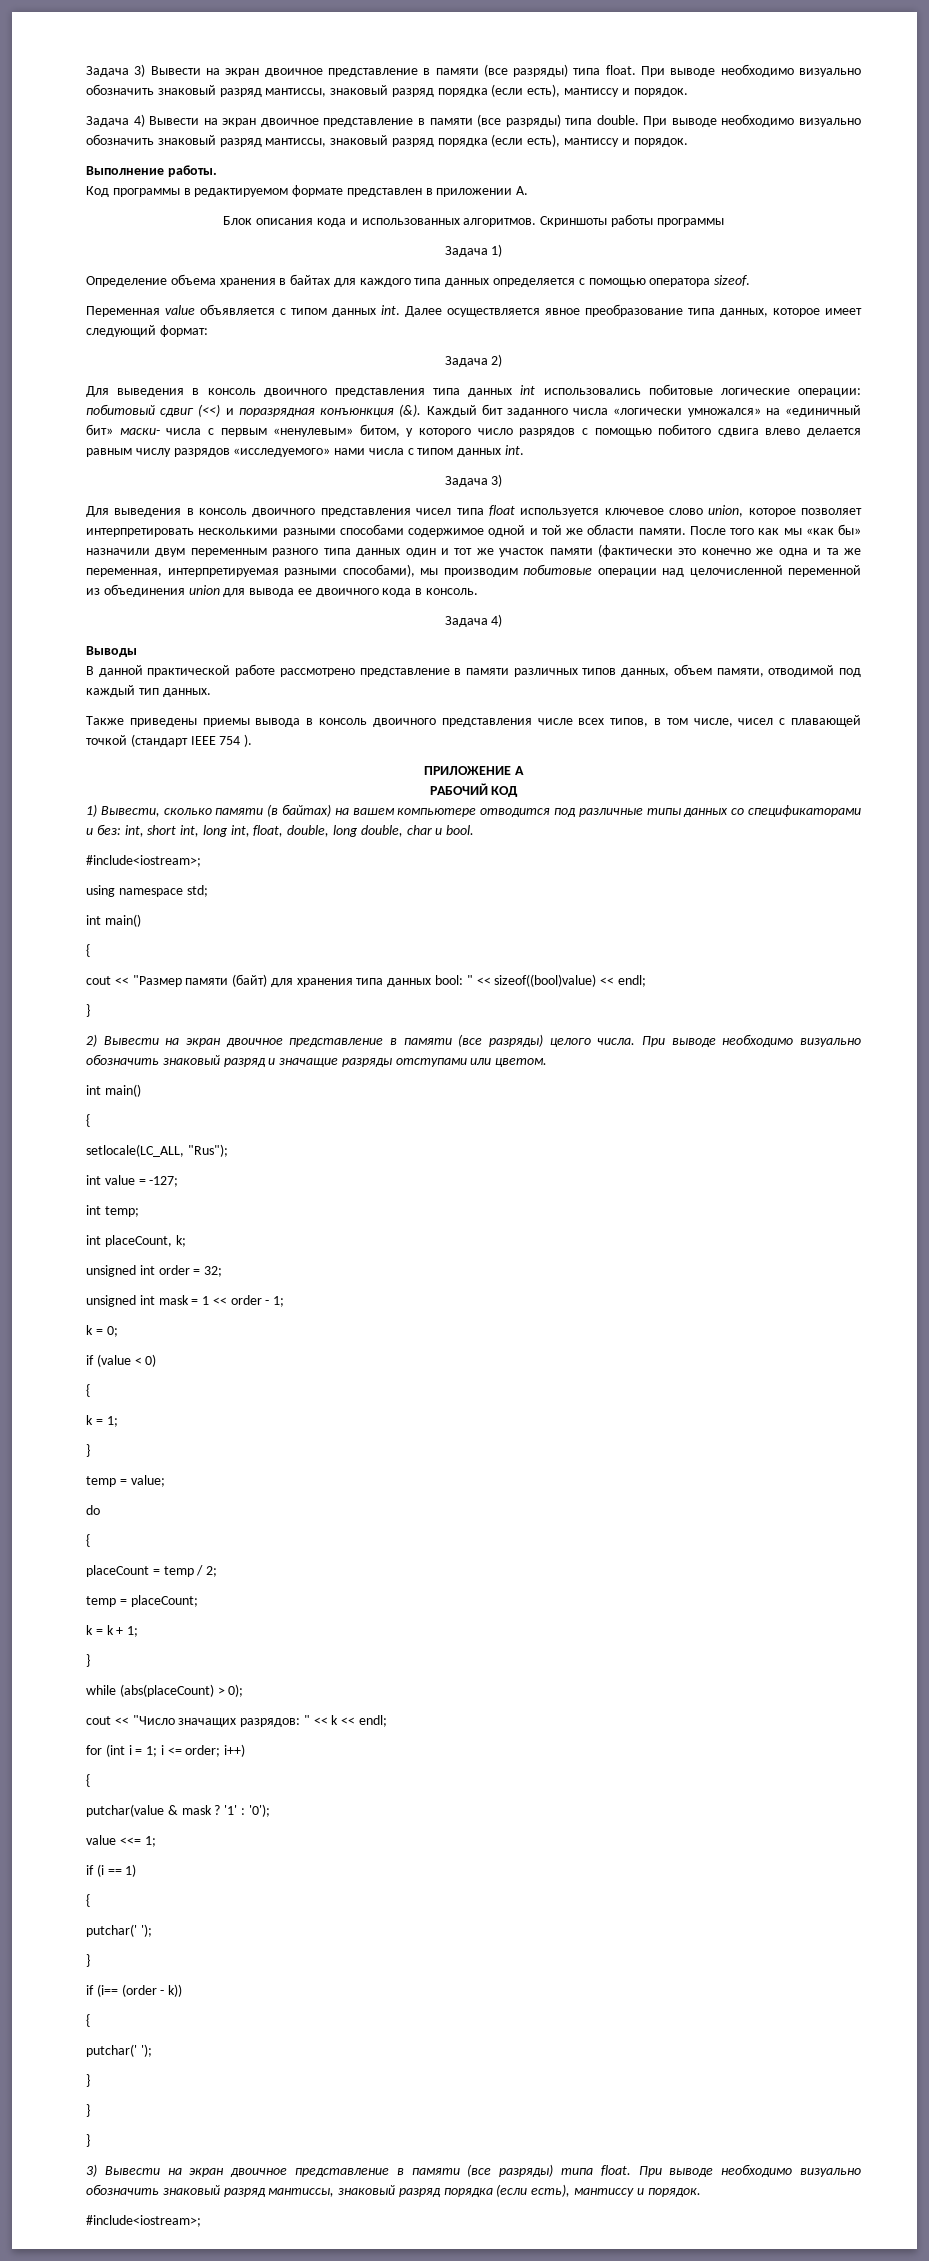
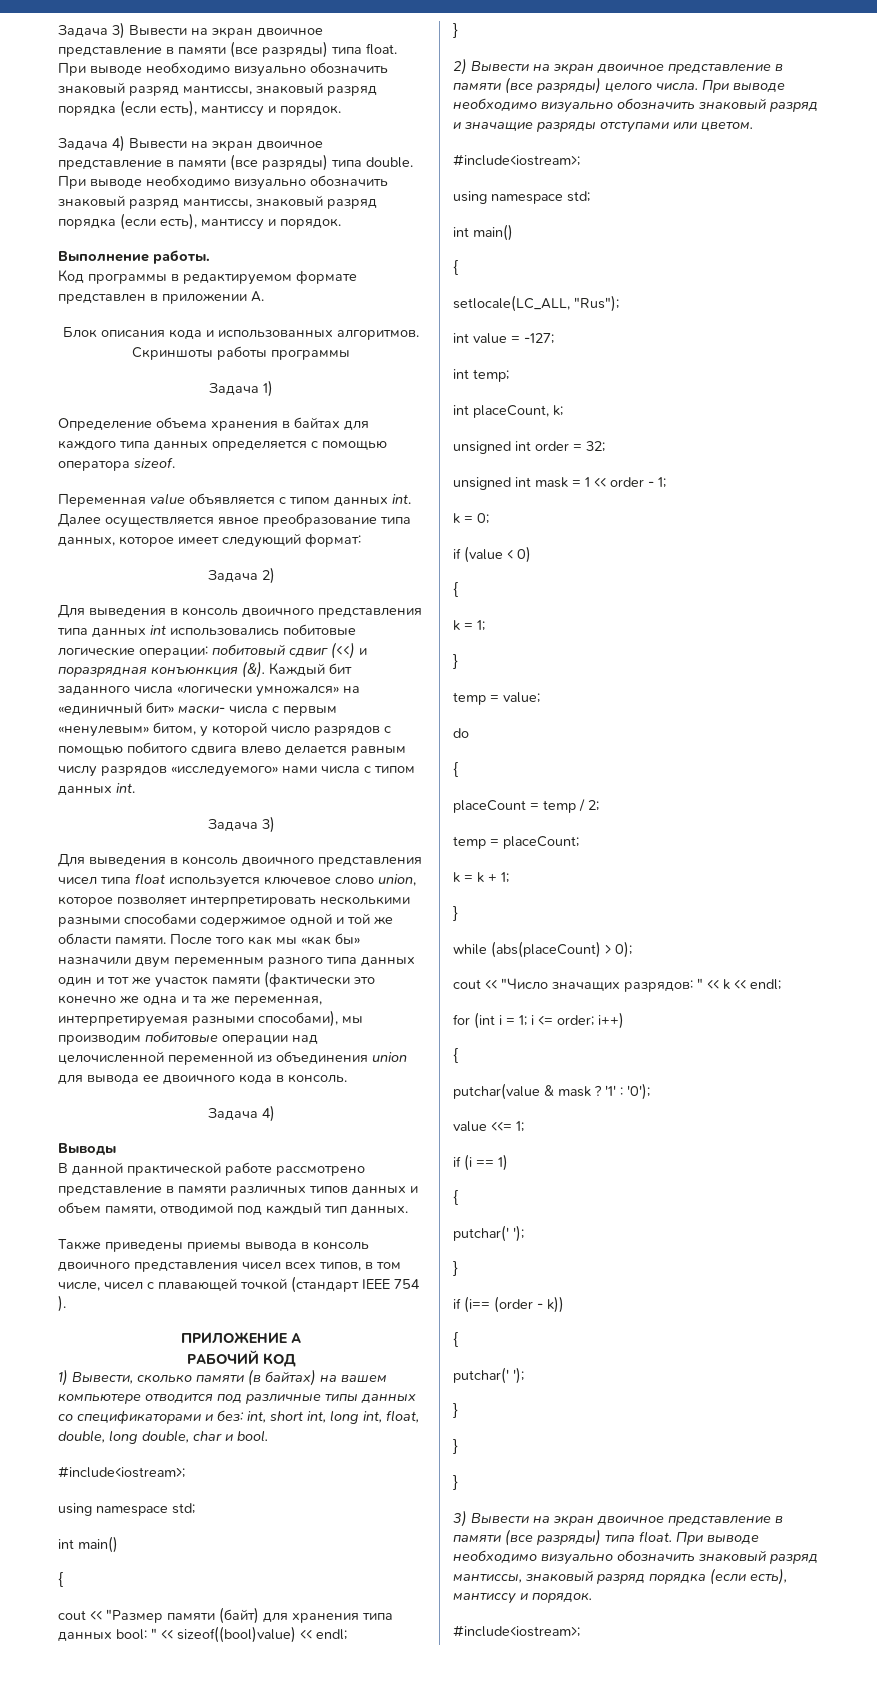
- Каждый бит заданного числа «логически умножался» на «единичный бит» маски- числа с первым «ненулевым» битом, у которого число разрядов с помощью побитого сдвига влево делается равным числу разрядов «исследуемого» нами числа с типом данных int.
+ Каждый бит заданного числа «логически умножался» на «единичный бит» маски- числа с первым «ненулевым» битом, у которой число разрядов с помощью побитого сдвига влево делается равным числу разрядов «исследуемого» нами числа с типом данных int.
- В данной практической работе рассмотрено представление в памяти различных типов данных, объем памяти, отводимой под каждый тип данных.
+ В данной практической работе рассмотрено представление в памяти различных типов данных и объем памяти, отводимой под каждый тип данных.
- Также приведены приемы вывода в консоль двоичного представления числе всех типов, в том числе, чисел с плавающей точкой (стандарт IEEE 754 ).
+ Также приведены приемы вывода в консоль двоичного представления чисел всех типов, в том числе, чисел с плавающей точкой (стандарт IEEE 754 ).
  При выводе необходимо визуально обозначить знаковый разряд и значащие разряды отступами или цветом.
+ #include<iostream>;
+ using namespace std;

